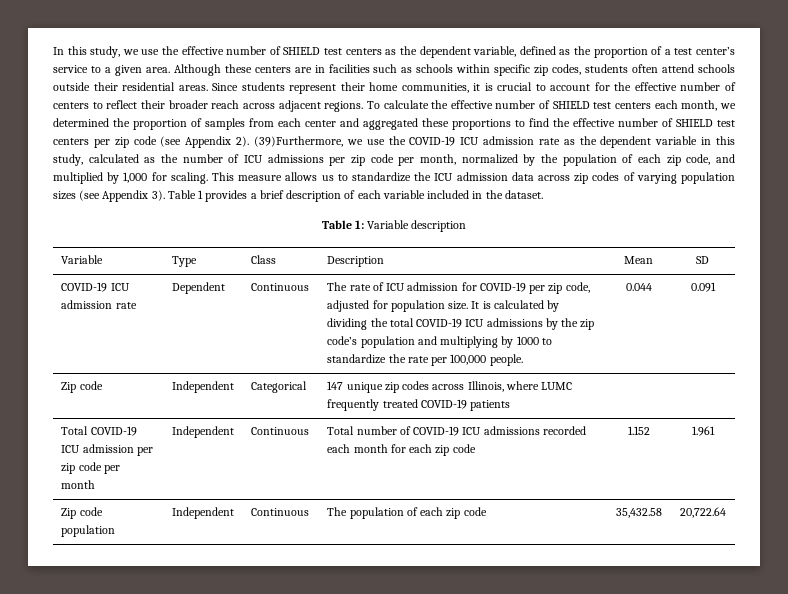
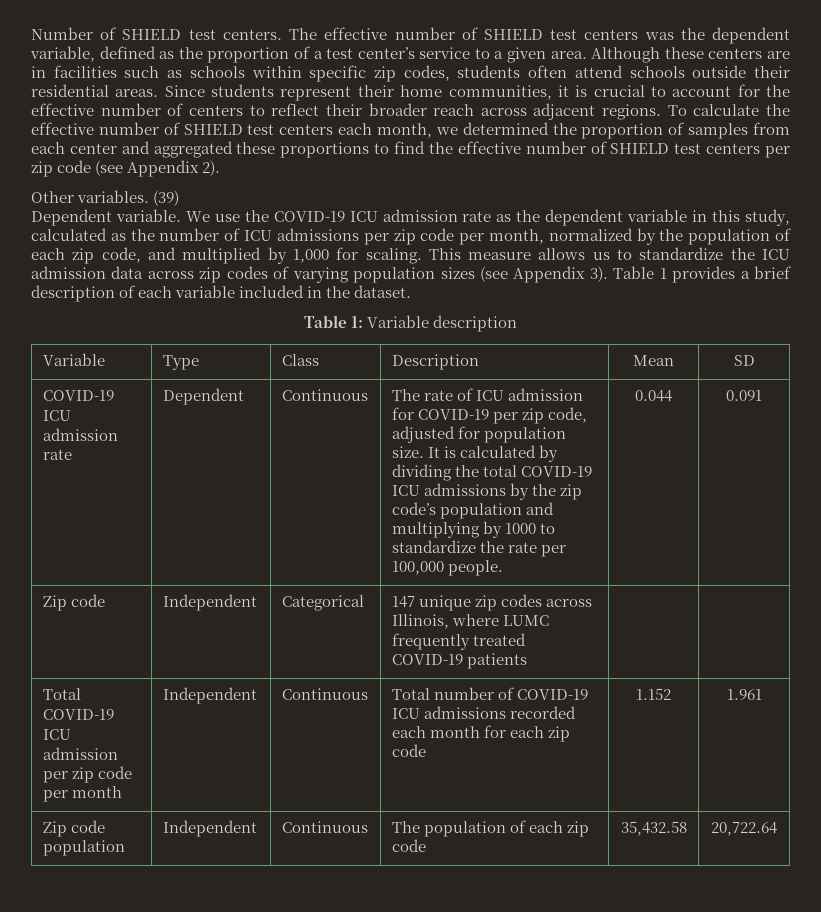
- In this study, we use the effective number of SHIELD test centers as the dependent variable, defined as the proportion of a test center’s service to a given area.
+ Number of SHIELD test centers. The effective number of SHIELD test centers was the dependent variable, defined as the proportion of a test center’s service to a given area.
- To calculate the effective number of SHIELD test centers each month, we determined the proportion of samples from each center and aggregated these proportions to find the effective number of SHIELD test centers per zip code (see Appendix 2). (39)Furthermore, we use the COVID-19 ICU admission rate as the dependent variable in this study, calculated as the number of ICU admissions per zip code per month, normalized by the population of each zip code, and multiplied by 1,000 for scaling.
+ To calculate the effective number of SHIELD test centers each month, we determined the proportion of samples from each center and aggregated these proportions to find the effective number of SHIELD test centers per zip code (see Appendix 2).
+ Other variables. (39)
+ Dependent variable. We use the COVID-19 ICU admission rate as the dependent variable in this study, calculated as the number of ICU admissions per zip code per month, normalized by the population of each zip code, and multiplied by 1,000 for scaling.

